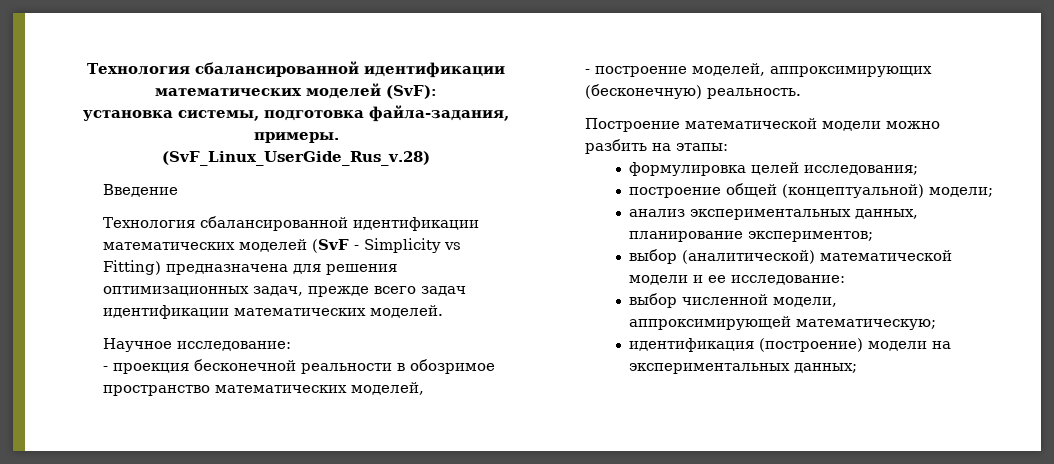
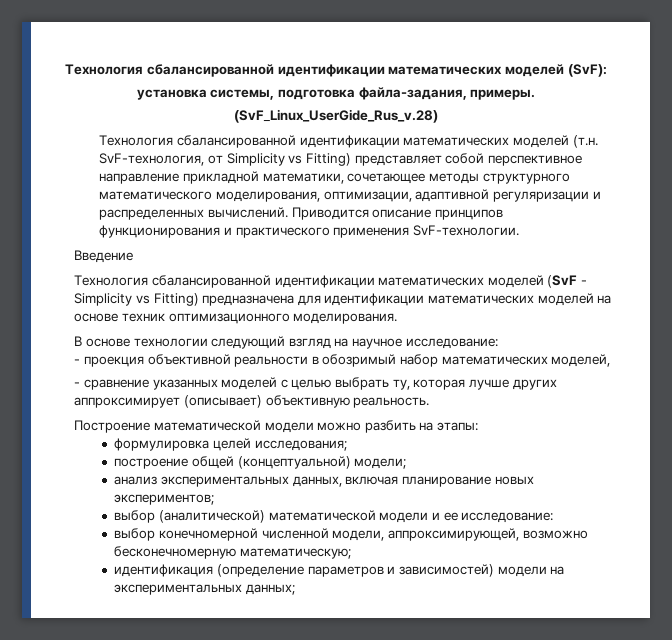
+ Технология сбалансированной идентификации математических моделей (т.н. SvF-технология, от Simplicity vs Fitting) представляет собой перспективное направление прикладной математики, сочетающее методы структурного математического моделирования, оптимизации, адаптивной регуляризации и распределенных вычислений. Приводится описание принципов функционирования и практического применения SvF-технологии.
- Технология сбалансированной идентификации математических моделей (SvF - Simplicity vs Fitting) предназначена для решения оптимизационных задач, прежде всего задач идентификации математических моделей.
- Научное исследование:
+ Технология сбалансированной идентификации математических моделей (SvF - Simplicity vs Fitting) предназначена для идентификации математических моделей на основе техник оптимизационного моделирования.
+ В основе технологии следующий взгляд на научное исследование:
- - проекция бесконечной реальности в обозримое пространство математических моделей,
+ - проекция объективной реальности в обозримый набор математических моделей,
- - построение моделей, аппроксимирующих (бесконечную) реальность.
+ - сравнение указанных моделей с целью выбрать ту, которая лучше других аппроксимирует (описывает) объективную реальность.
- анализ экспериментальных данных, планирование экспериментов;
+ анализ экспериментальных данных, включая планирование новых экспериментов;
- выбор численной модели, аппроксимирующей математическую;
+ выбор конечномерной численной модели, аппроксимирующей, возможно бесконечномерную математическую;
- идентификация (построение) модели на экспериментальных данных;
+ идентификация (определение параметров и зависимостей) модели на экспериментальных данных;

